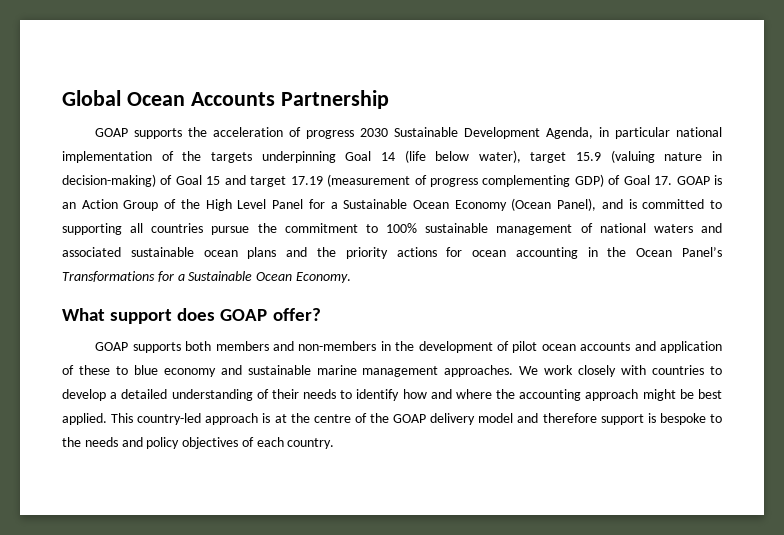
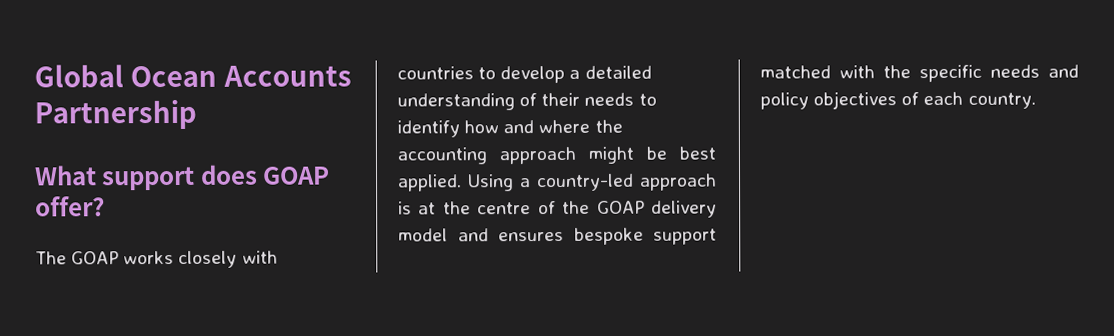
- GOAP supports the acceleration of progress 2030 Sustainable Development Agenda, in particular national implementation of the targets underpinning Goal 14 (life below water), target 15.9 (valuing nature in decision-making) of Goal 15 and target 17.19 (measurement of progress complementing GDP) of Goal 17. GOAP is an Action Group of the High Level Panel for a Sustainable Ocean Economy (Ocean Panel), and is committed to supporting all countries pursue the commitment to 100% sustainable management of national waters and associated sustainable ocean plans and the priority actions for ocean accounting in the Ocean Panel’s Transformations for a Sustainable Ocean Economy.
- GOAP supports both members and non-members in the development of pilot ocean accounts and application of these to blue economy and sustainable marine management approaches. We work closely with countries to develop a detailed understanding of their needs to identify how and where the accounting approach might be best applied.
+ The GOAP works closely with countries to develop a detailed understanding of their needs to identify how and where the accounting approach might be best applied.
- This country-led approach is at the centre of the GOAP delivery model and therefore support is bespoke to the needs and policy objectives of each country.
+ Using a country-led approach is at the centre of the GOAP delivery model and ensures bespoke support matched with the specific needs and policy objectives of each country.

